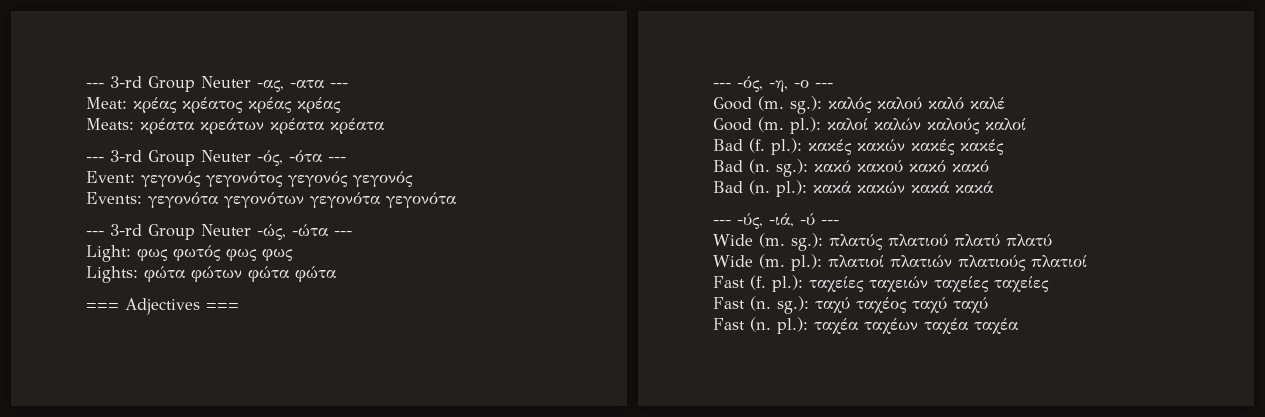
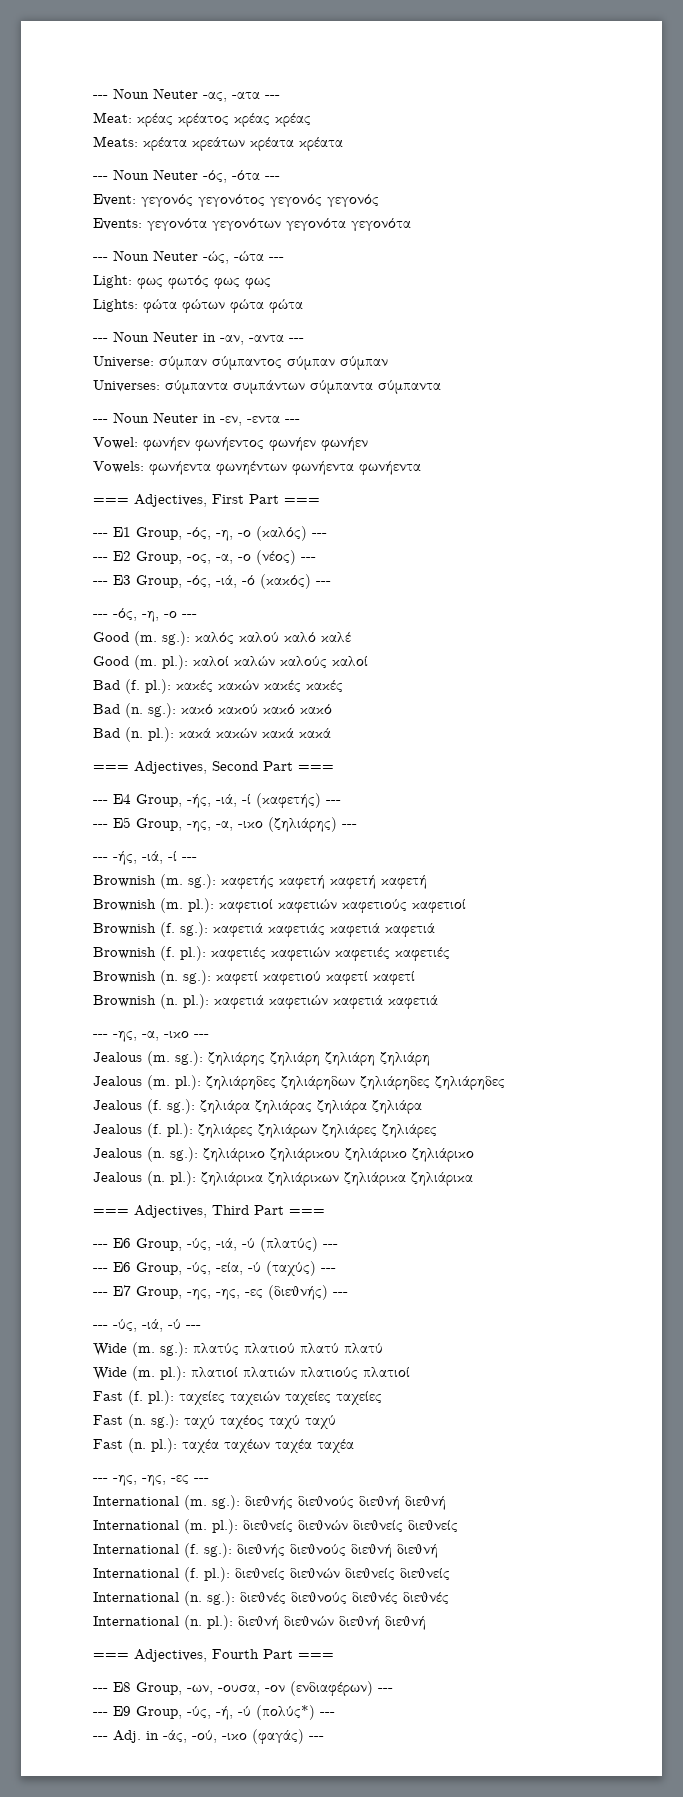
- --- 3-rd Group Neuter -ας, -ατα ---
+ --- Noun Neuter -ας, -ατα ---
- --- 3-rd Group Neuter -ός, -ότα ---
+ --- Noun Neuter -ός, -ότα ---
- --- 3-rd Group Neuter -ώς, -ώτα ---
+ --- Noun Neuter -ώς, -ώτα ---
- === Adjectives ===
+ --- Noun Neuter in -αν, -αντα ---
+ Universe: σύμπαν σύμπαντος σύμπαν σύμπαν
+ Universes: σύμπαντα συμπάντων σύμπαντα σύμπαντα
+ --- Noun Neuter in -εν, -εντα ---
+ Vowel: φωνήεν φωνήεντος φωνήεν φωνήεν
+ Vowels: φωνήεντα φωνηέντων φωνήεντα φωνήεντα
+ === Adjectives, First Part ===
+ --- E1 Group, -ός, -η, -ο (καλός) ---
+ --- E2 Group, -ος, -α, -ο (νέος) ---
+ --- E3 Group, -ός, -ιά, -ό (κακός) ---
+ === Adjectives, Second Part ===
+ --- E4 Group, -ής, -ιά, -ί (καφετής) ---
+ --- E5 Group, -ης, -α, -ικο (ζηλιάρης) ---
+ --- -ής, -ιά, -ί ---
+ Brownish (m. sg.): καφετής καφετή καφετή καφετή
+ Brownish (m. pl.): καφετιοί καφετιών καφετιούς καφετιοί
+ Brownish (f. sg.): καφετιά καφετιάς καφετιά καφετιά
+ Brownish (f. pl.): καφετιές καφετιών καφετιές καφετιές
+ Brownish (n. sg.): καφετί καφετιού καφετί καφετί
+ Brownish (n. pl.): καφετιά καφετιών καφετιά καφετιά
+ --- -ης, -α, -ικο ---
+ Jealous (m. sg.): ζηλιάρης ζηλιάρη ζηλιάρη ζηλιάρη
+ Jealous (m. pl.): ζηλιάρηδες ζηλιάρηδων ζηλιάρηδες ζηλιάρηδες
+ Jealous (f. sg.): ζηλιάρα ζηλιάρας ζηλιάρα ζηλιάρα
+ Jealous (f. pl.): ζηλιάρες ζηλιάρων ζηλιάρες ζηλιάρες
+ Jealous (n. sg.): ζηλιάρικο ζηλιάρικου ζηλιάρικο ζηλιάρικο
+ Jealous (n. pl.): ζηλιάρικα ζηλιάρικων ζηλιάρικα ζηλιάρικα
+ === Adjectives, Third Part ===
+ --- E6 Group, -ύς, -ιά, -ύ (πλατύς) ---
+ --- E6 Group, -ύς, -εία, -ύ (ταχύς) ---
+ --- E7 Group, -ης, -ης, -ες (διεθνής) ---
+ --- -ης, -ης, -ες ---
+ International (m. sg.): διεθνής διεθνούς διεθνή διεθνή
+ International (m. pl.): διεθνείς διεθνών διεθνείς διεθνείς
+ International (f. sg.): διεθνής διεθνούς διεθνή διεθνή
+ International (f. pl.): διεθνείς διεθνών διεθνείς διεθνείς
+ International (n. sg.): διεθνές διεθνούς διεθνές διεθνές
+ International (n. pl.): διεθνή διεθνών διεθνή διεθνή
+ === Adjectives, Fourth Part ===
+ --- E8 Group, -ων, -ουσα, -ον (ενδιαφέρων) ---
+ --- E9 Group, -ύς, -ή, -ύ (πολύς*) ---
+ --- Adj. in -άς, -ού, -ικο (φαγάς) ---

